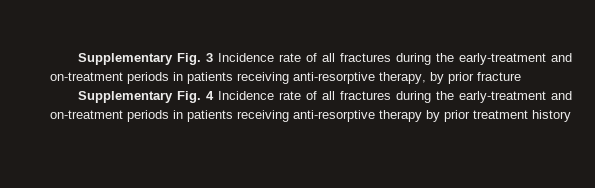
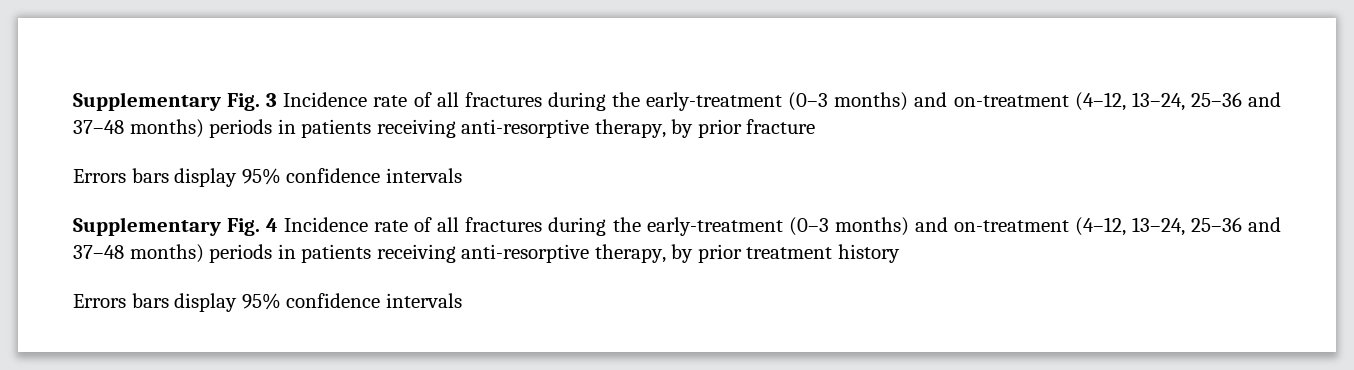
- Supplementary Fig. 3 Incidence rate of all fractures during the early-treatment and on-treatment periods in patients receiving anti-resorptive therapy, by prior fracture
+ Supplementary Fig. 3 Incidence rate of all fractures during the early-treatment (0–3 months) and on-treatment (4–12, 13–24, 25–36 and 37–48 months) periods in patients receiving anti-resorptive therapy, by prior fracture
+ Errors bars display 95% confidence intervals
- Supplementary Fig. 4 Incidence rate of all fractures during the early-treatment and on-treatment periods in patients receiving anti-resorptive therapy by prior treatment history
+ Supplementary Fig. 4 Incidence rate of all fractures during the early-treatment (0–3 months) and on-treatment (4–12, 13–24, 25–36 and 37–48 months) periods in patients receiving anti-resorptive therapy, by prior treatment history
+ Errors bars display 95% confidence intervals

